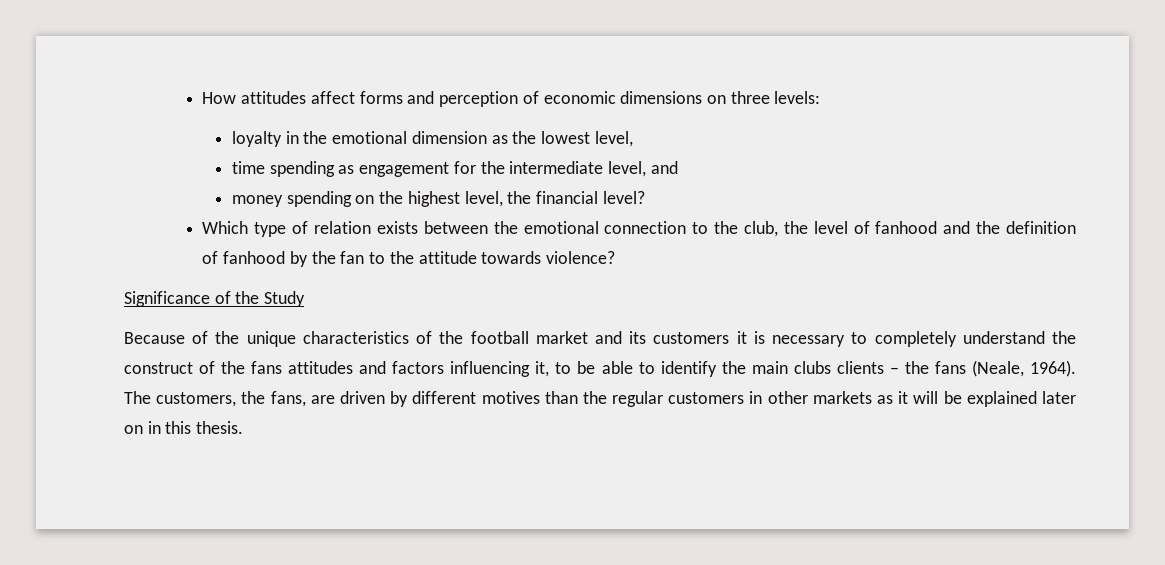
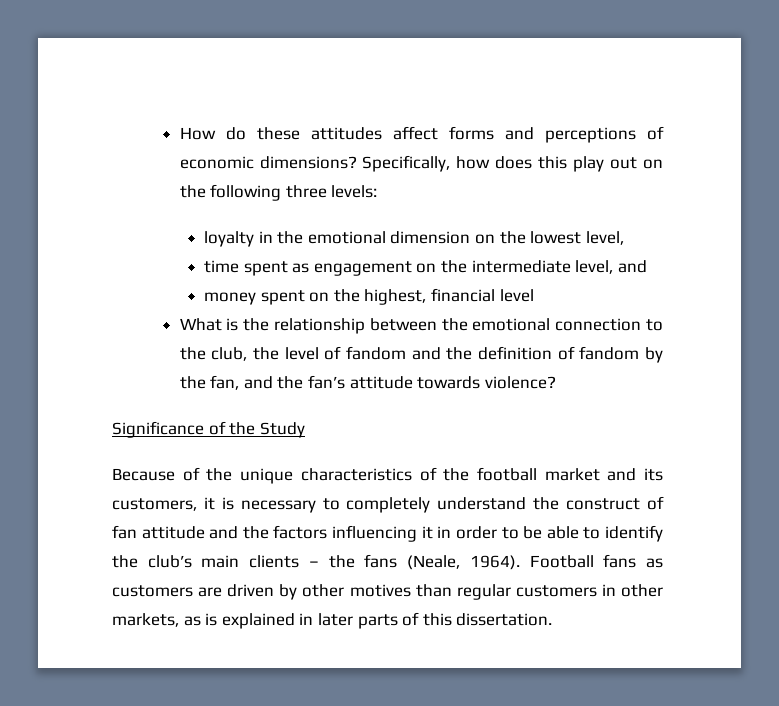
- How attitudes affect forms and perception of economic dimensions on three levels:
+ How do these attitudes affect forms and perceptions of economic dimensions? Specifically, how does this play out on the following three levels:
- loyalty in the emotional dimension as the lowest level,
+ loyalty in the emotional dimension on the lowest level,
- time spending as engagement for the intermediate level, and
+ time spent as engagement on the intermediate level, and
- money spending on the highest level, the financial level?
- Which type of relation exists between the emotional connection to the club, the level of fanhood and the definition of fanhood by the fan to the attitude towards violence?
+ money spent on the highest, financial level
+ What is the relationship between the emotional connection to the club, the level of fandom and the definition of fandom by the fan, and the fan’s attitude towards violence?
- Because of the unique characteristics of the football market and its customers it is necessary to completely understand the construct of the fans attitudes and factors influencing it, to be able to identify the main clubs clients – the fans (Neale, 1964).
+ Because of the unique characteristics of the football market and its customers, it is necessary to completely understand the construct of fan attitude and the factors influencing it in order to be able to identify the club’s main clients – the fans (Neale, 1964).
- The customers, the fans, are driven by different motives than the regular customers in other markets as it will be explained later on in this thesis.
+ Football fans as customers are driven by other motives than regular customers in other markets, as is explained in later parts of this dissertation.

